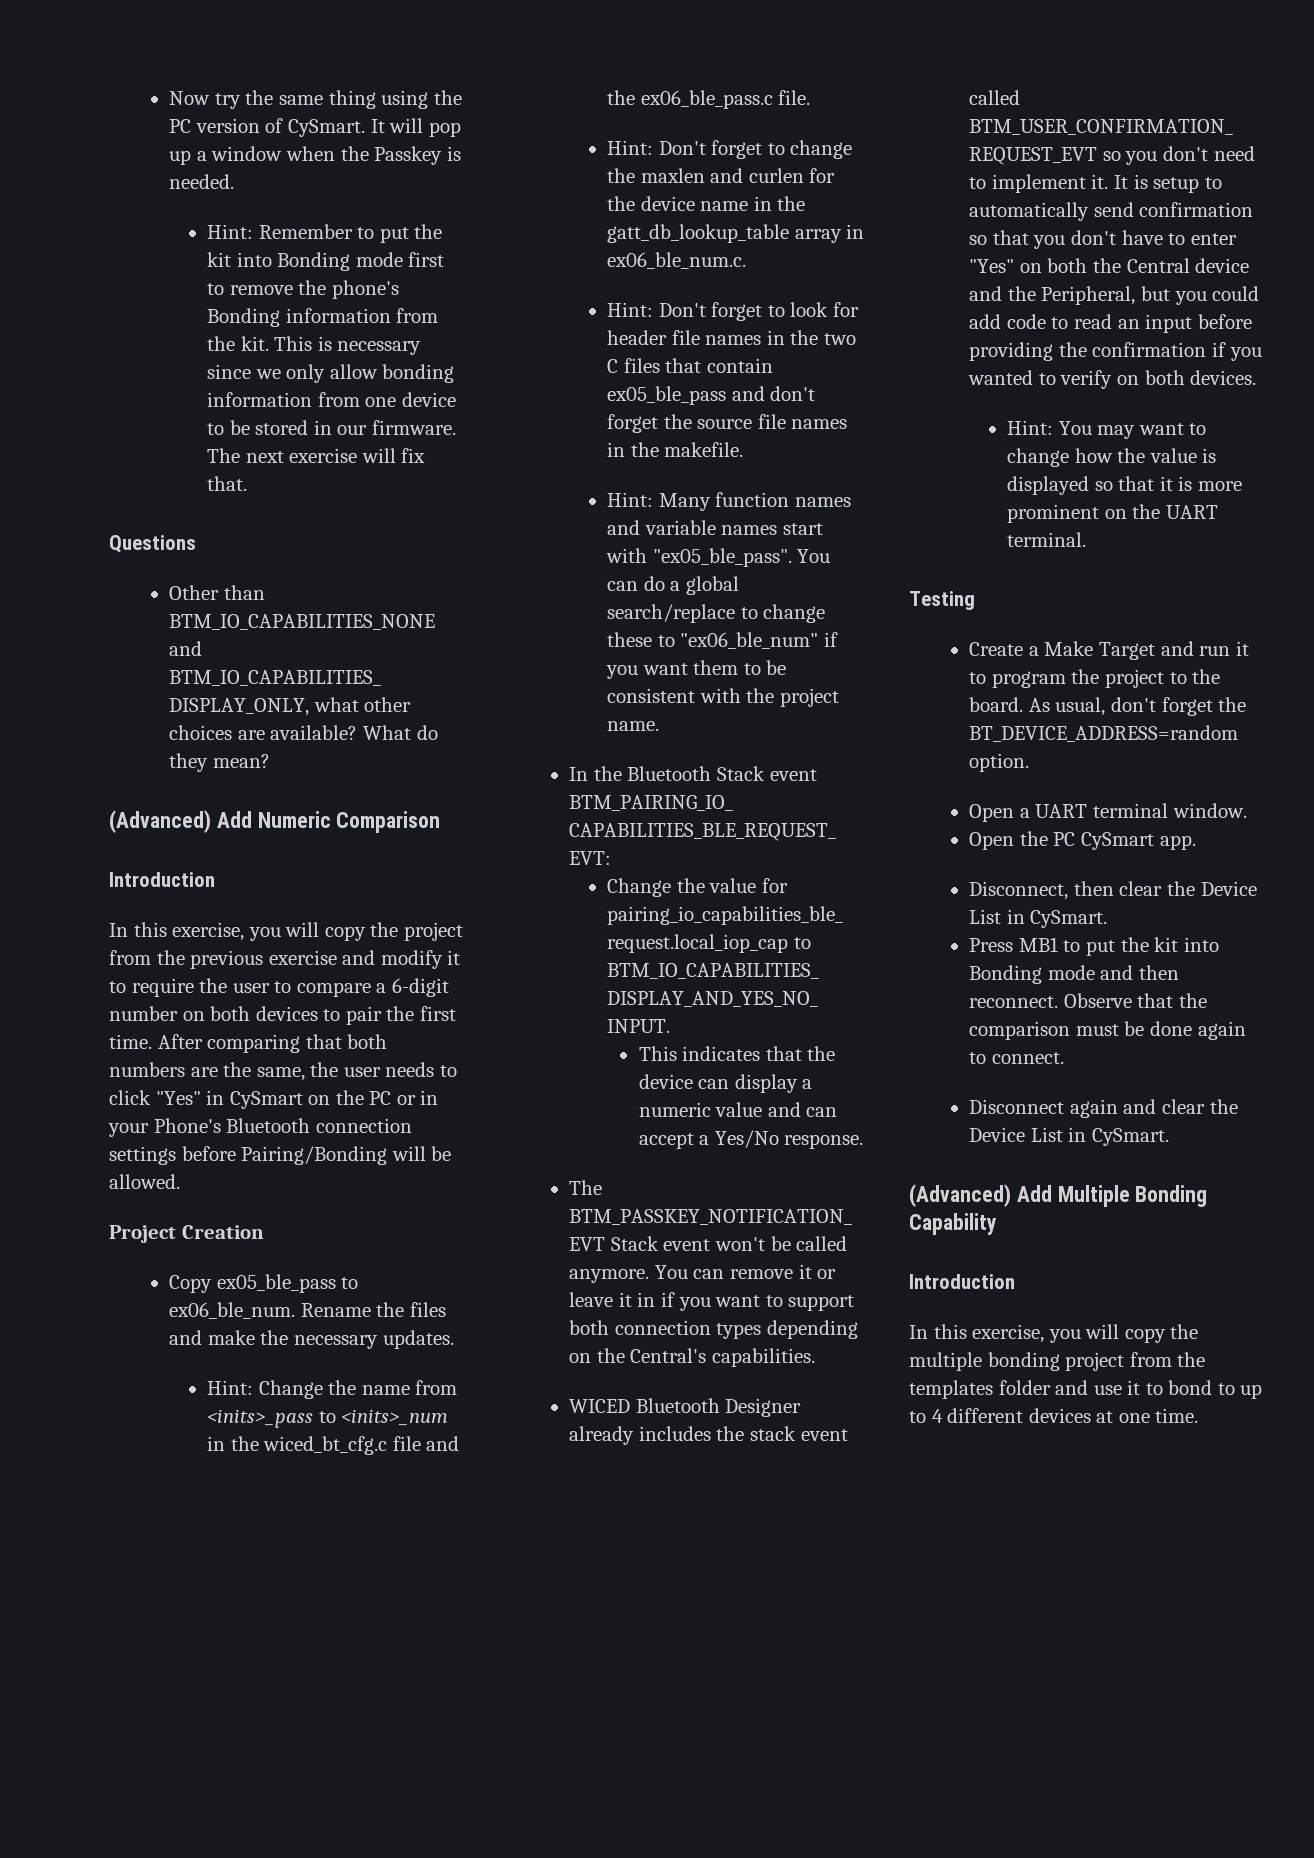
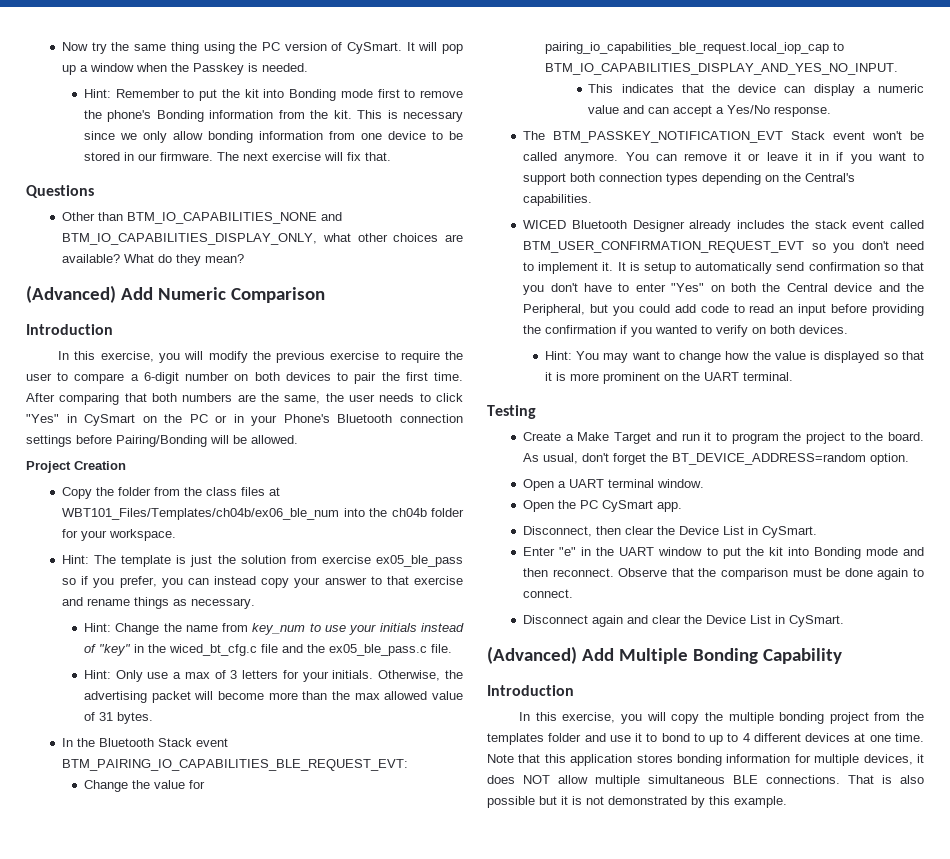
- In this exercise, you will copy the project from the previous exercise and modify it to require the user to compare a 6-digit number on both devices to pair the first time.
+ In this exercise, you will modify the previous exercise to require the user to compare a 6-digit number on both devices to pair the first time.
- Copy ex05_ble_pass to ex06_ble_num. Rename the files and make the necessary updates.
+ Copy the folder from the class files at WBT101_Files/Templates/ch04b/ex06_ble_num into the ch04b folder for your workspace.
+ Hint: The template is just the solution from exercise ex05_ble_pass so if you prefer, you can instead copy your answer to that exercise and rename things as necessary.
- Hint: Change the name from <inits>_pass to <inits>_num in the wiced_bt_cfg.c file and the ex06_ble_pass.c file.
+ Hint: Change the name from key_num to use your initials instead of "key" in the wiced_bt_cfg.c file and the ex05_ble_pass.c file.
- Hint: Don't forget to change the maxlen and curlen for the device name in the gatt_db_lookup_table array in ex06_ble_num.c.
- Hint: Don't forget to look for header file names in the two C files that contain ex05_ble_pass and don't forget the source file names in the makefile.
- Hint: Many function names and variable names start with "ex05_ble_pass". You can do a global search/replace to change these to "ex06_ble_num" if you want them to be consistent with the project name.
+ Hint: Only use a max of 3 letters for your initials. Otherwise, the advertising packet will become more than the max allowed value of 31 bytes.
- Press MB1 to put the kit into Bonding mode and then reconnect.
+ Enter "e" in the UART window to put the kit into Bonding mode and then reconnect.
+ Note that this application stores bonding information for multiple devices, it does NOT allow multiple simultaneous BLE connections. That is also possible but it is not demonstrated by this example.

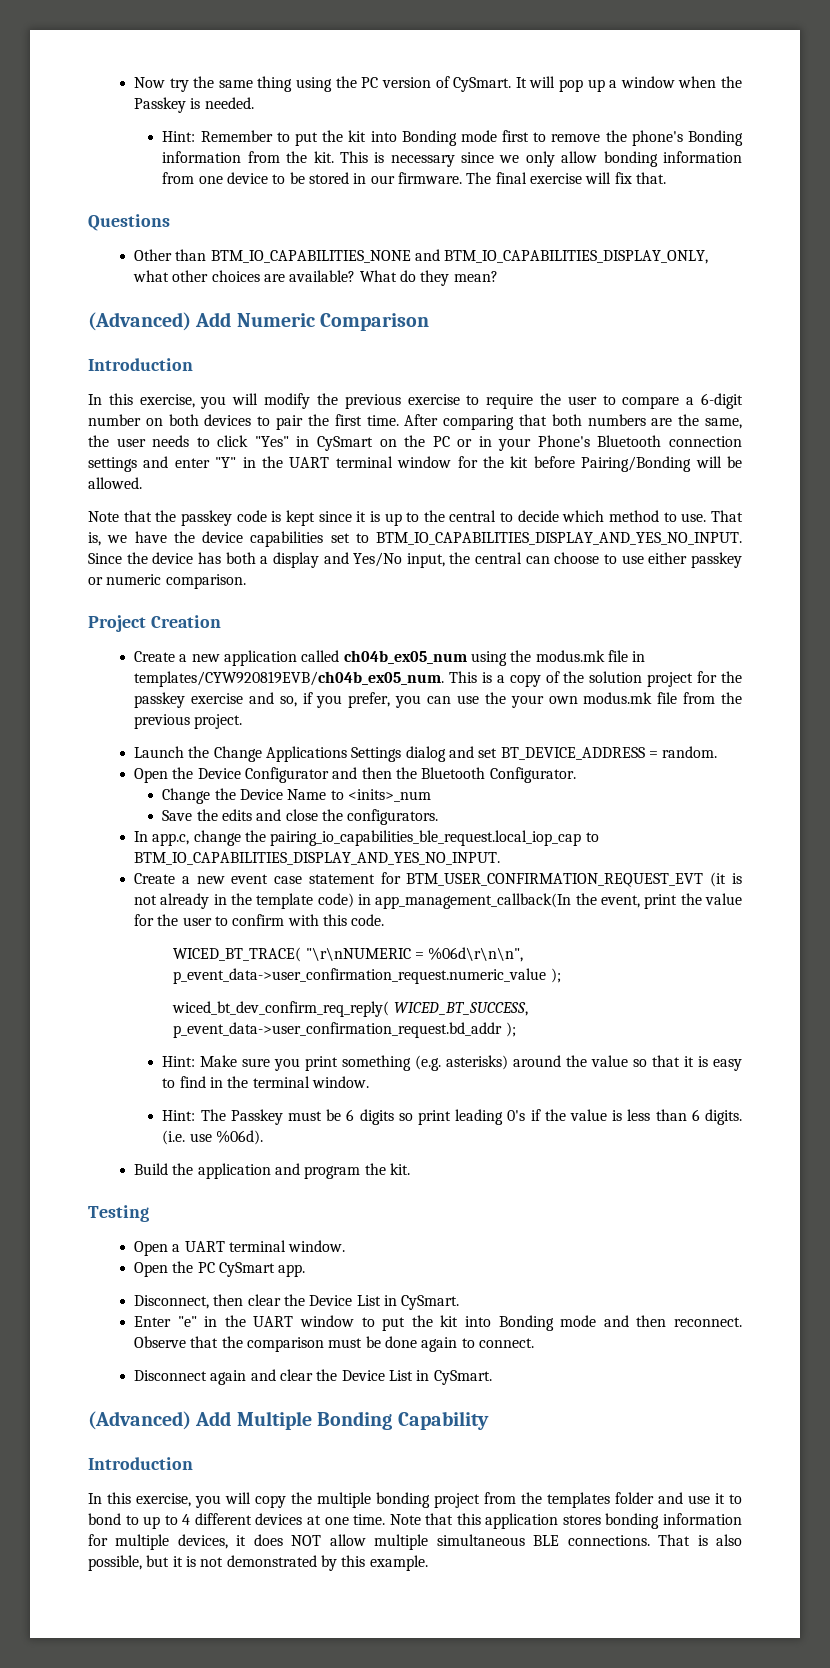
- The next exercise will fix that.
+ The final exercise will fix that.
- After comparing that both numbers are the same, the user needs to click "Yes" in CySmart on the PC or in your Phone's Bluetooth connection settings before Pairing/Bonding will be allowed.
+ After comparing that both numbers are the same, the user needs to click "Yes" in CySmart on the PC or in your Phone's Bluetooth connection settings and enter "Y" in the UART terminal window for the kit before Pairing/Bonding will be allowed.
+ Note that the passkey code is kept since it is up to the central to decide which method to use. That is, we have the device capabilities set to BTM_IO_CAPABILITIES_DISPLAY_AND_YES_NO_INPUT. Since the device has both a display and Yes/No input, the central can choose to use either passkey or numeric comparison.
  Project Creation
- Copy the folder from the class files at WBT101_Files/Templates/ch04b/ex06_ble_num into the ch04b folder for your workspace.
- Hint: The template is just the solution from exercise ex05_ble_pass so if you prefer, you can instead copy your answer to that exercise and rename things as necessary.
- Hint: Change the name from key_num to use your initials instead of "key" in the wiced_bt_cfg.c file and the ex05_ble_pass.c file.
- Hint: Only use a max of 3 letters for your initials. Otherwise, the advertising packet will become more than the max allowed value of 31 bytes.
- In the Bluetooth Stack event BTM_PAIRING_IO_CAPABILITIES_BLE_REQUEST_EVT:
- Change the value for pairing_io_capabilities_ble_request.local_iop_cap to BTM_IO_CAPABILITIES_DISPLAY_AND_YES_NO_INPUT.
- This indicates that the device can display a numeric value and can accept a Yes/No response.
- The BTM_PASSKEY_NOTIFICATION_EVT Stack event won't be called anymore. You can remove it or leave it in if you want to support both connection types depending on the Central's capabilities.
- WICED Bluetooth Designer already includes the stack event called BTM_USER_CONFIRMATION_REQUEST_EVT so you don't need to implement it. It is setup to automatically send confirmation so that you don't have to enter "Yes" on both the Central device and the Peripheral, but you could add code to read an input before providing the confirmation if you wanted to verify on both devices.
- Hint: You may want to change how the value is displayed so that it is more prominent on the UART terminal.
+ Create a new application called ch04b_ex05_num using the modus.mk file in templates/CYW920819EVB/ch04b_ex05_num. This is a copy of the solution project for the passkey exercise and so, if you prefer, you can use the your own modus.mk file from the previous project.
+ Launch the Change Applications Settings dialog and set BT_DEVICE_ADDRESS = random.
+ Open the Device Configurator and then the Bluetooth Configurator.
+ Change the Device Name to <inits>_num
+ Save the edits and close the configurators.
+ In app.c, change the pairing_io_capabilities_ble_request.local_iop_cap to BTM_IO_CAPABILITIES_DISPLAY_AND_YES_NO_INPUT.
+ Create a new event case statement for BTM_USER_CONFIRMATION_REQUEST_EVT (it is not already in the template code) in app_management_callback(In the event, print the value for the user to confirm with this code.
+ WICED_BT_TRACE( "\r\nNUMERIC = %06d\r\n\n", p_event_data->user_confirmation_request.numeric_value );
+ wiced_bt_dev_confirm_req_reply( WICED_BT_SUCCESS, p_event_data->user_confirmation_request.bd_addr );
+ Hint: Make sure you print something (e.g. asterisks) around the value so that it is easy to find in the terminal window.
+ Hint: The Passkey must be 6 digits so print leading 0's if the value is less than 6 digits. (i.e. use %06d).
+ Build the application and program the kit.
  Testing
- Create a Make Target and run it to program the project to the board. As usual, don't forget the BT_DEVICE_ADDRESS=random option.
- That is also possible but it is not demonstrated by this example.
+ That is also possible, but it is not demonstrated by this example.

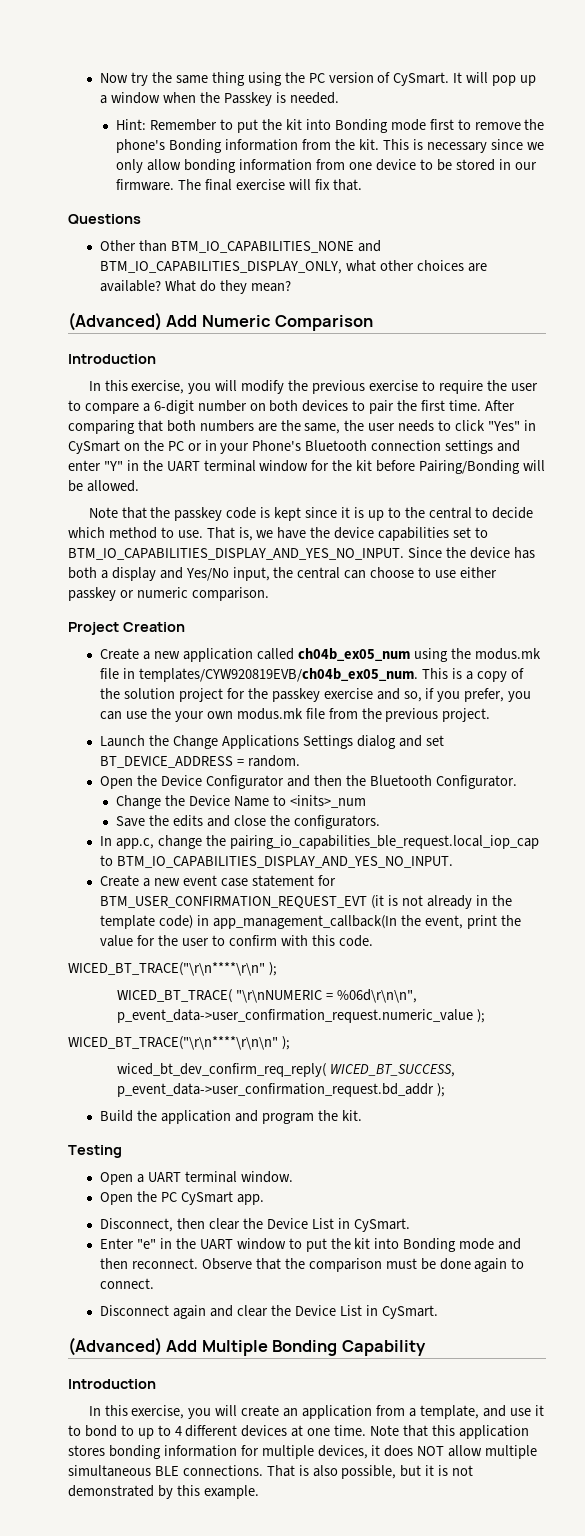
+ WICED_BT_TRACE("\r\n****\r\n" );
+ WICED_BT_TRACE("\r\n****\r\n\n" );
- Hint: Make sure you print something (e.g. asterisks) around the value so that it is easy to find in the terminal window.
- Hint: The Passkey must be 6 digits so print leading 0's if the value is less than 6 digits. (i.e. use %06d).
- In this exercise, you will copy the multiple bonding project from the templates folder and use it to bond to up to 4 different devices at one time.
+ In this exercise, you will create an application from a template, and use it to bond to up to 4 different devices at one time.

